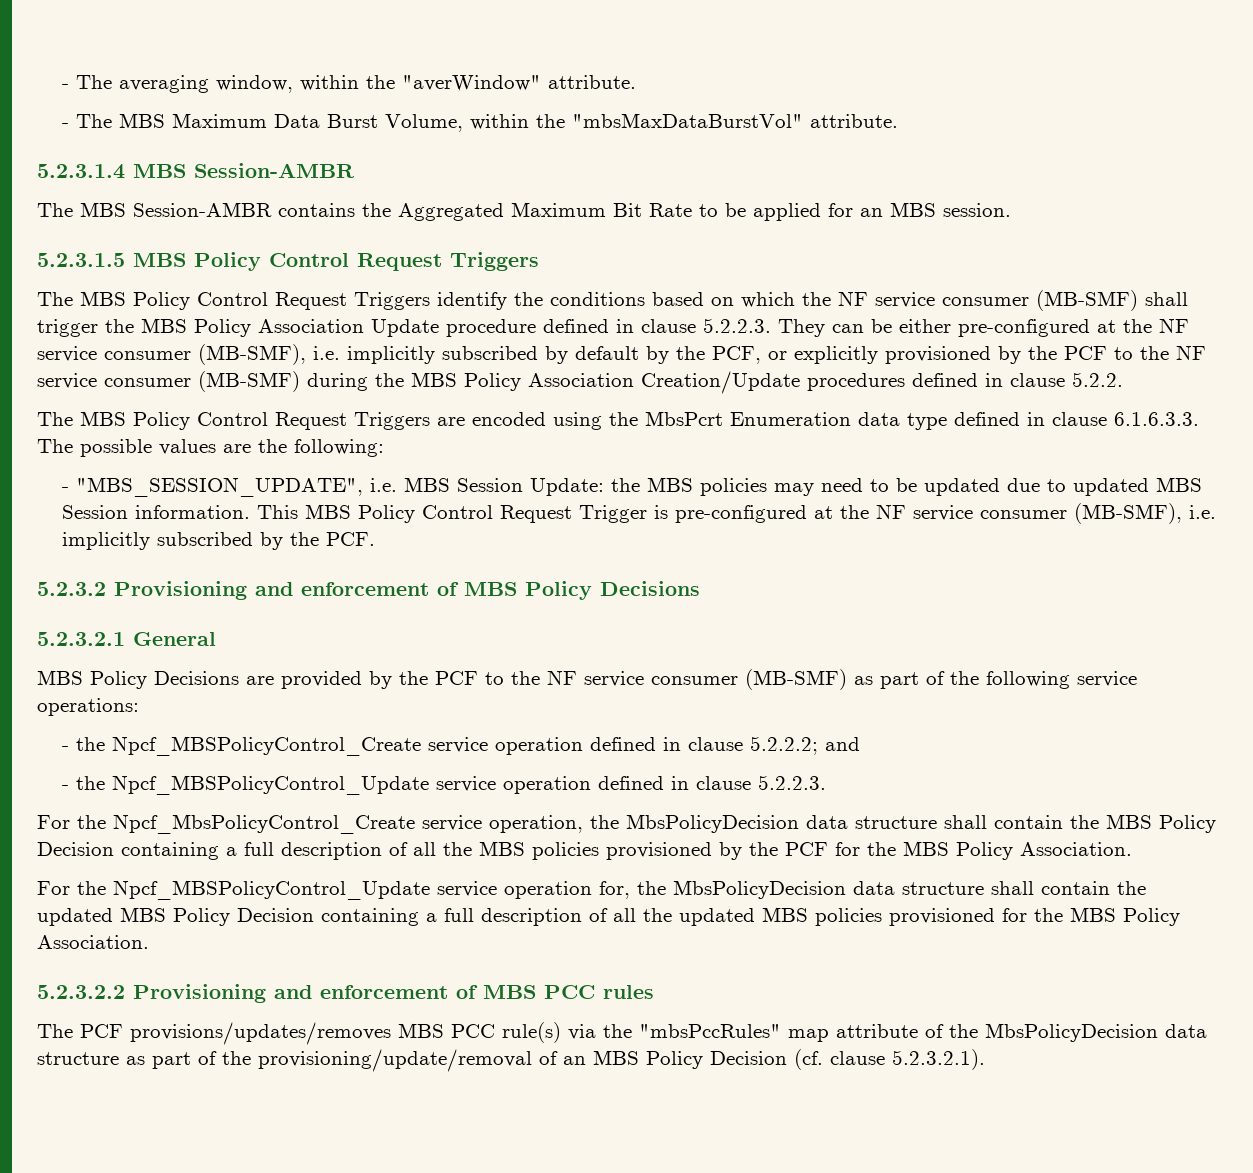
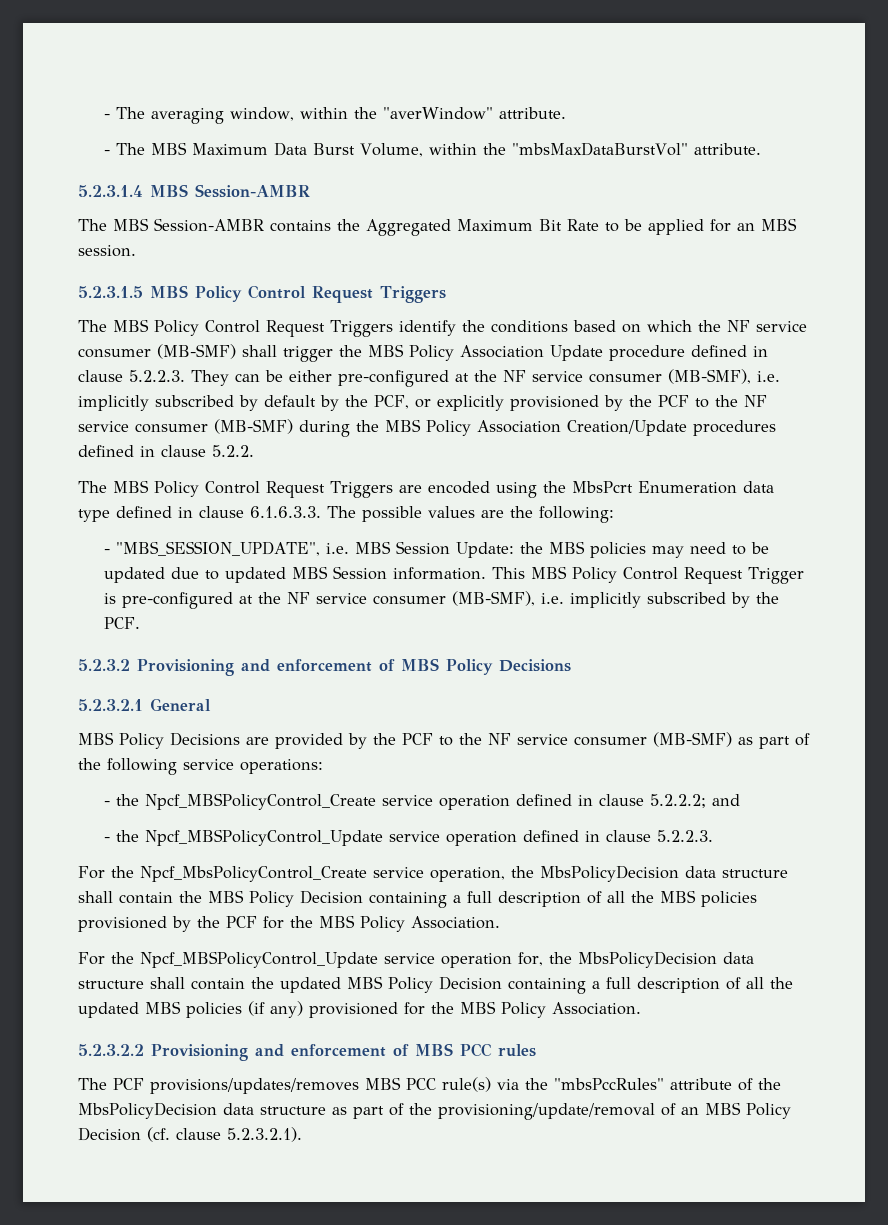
- For the Npcf_MBSPolicyControl_Update service operation for, the MbsPolicyDecision data structure shall contain the updated MBS Policy Decision containing a full description of all the updated MBS policies provisioned for the MBS Policy Association.
+ For the Npcf_MBSPolicyControl_Update service operation for, the MbsPolicyDecision data structure shall contain the updated MBS Policy Decision containing a full description of all the updated MBS policies (if any) provisioned for the MBS Policy Association.
- The PCF provisions/updates/removes MBS PCC rule(s) via the "mbsPccRules" map attribute of the MbsPolicyDecision data structure as part of the provisioning/update/removal of an MBS Policy Decision (cf. clause 5.2.3.2.1).
+ The PCF provisions/updates/removes MBS PCC rule(s) via the "mbsPccRules" attribute of the MbsPolicyDecision data structure as part of the provisioning/update/removal of an MBS Policy Decision (cf. clause 5.2.3.2.1).

